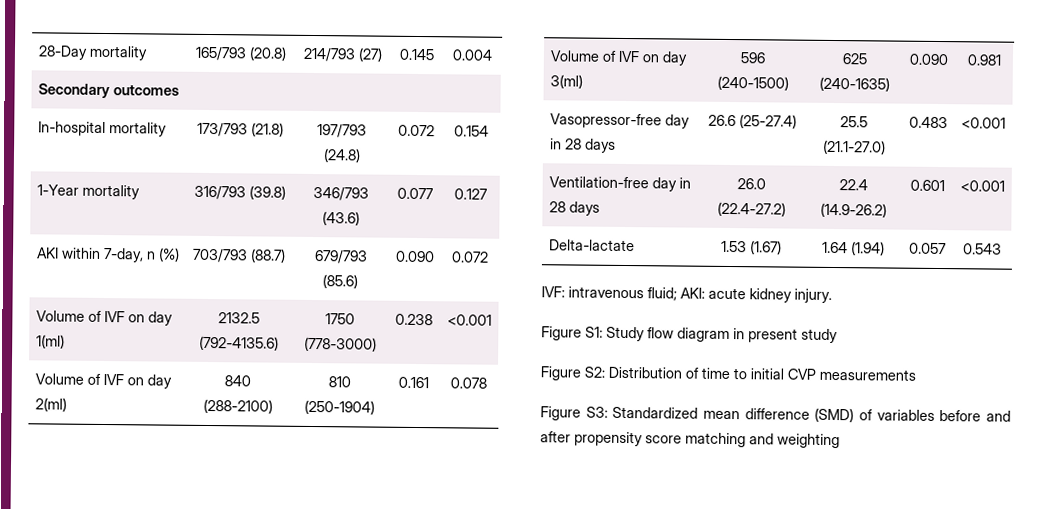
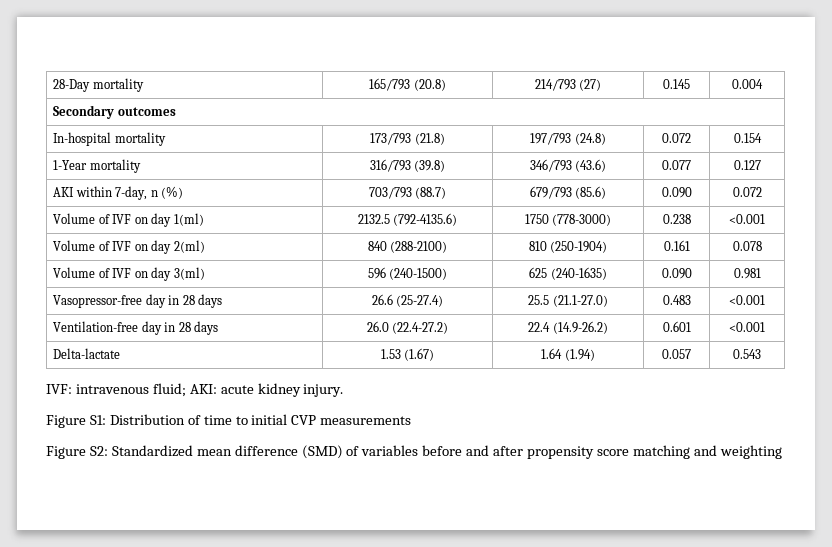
- Figure S1: Study flow diagram in present study
- Figure S2: Distribution of time to initial CVP measurements
+ Figure S1: Distribution of time to initial CVP measurements
- Figure S3: Standardized mean difference (SMD) of variables before and after propensity score matching and weighting
+ Figure S2: Standardized mean difference (SMD) of variables before and after propensity score matching and weighting

